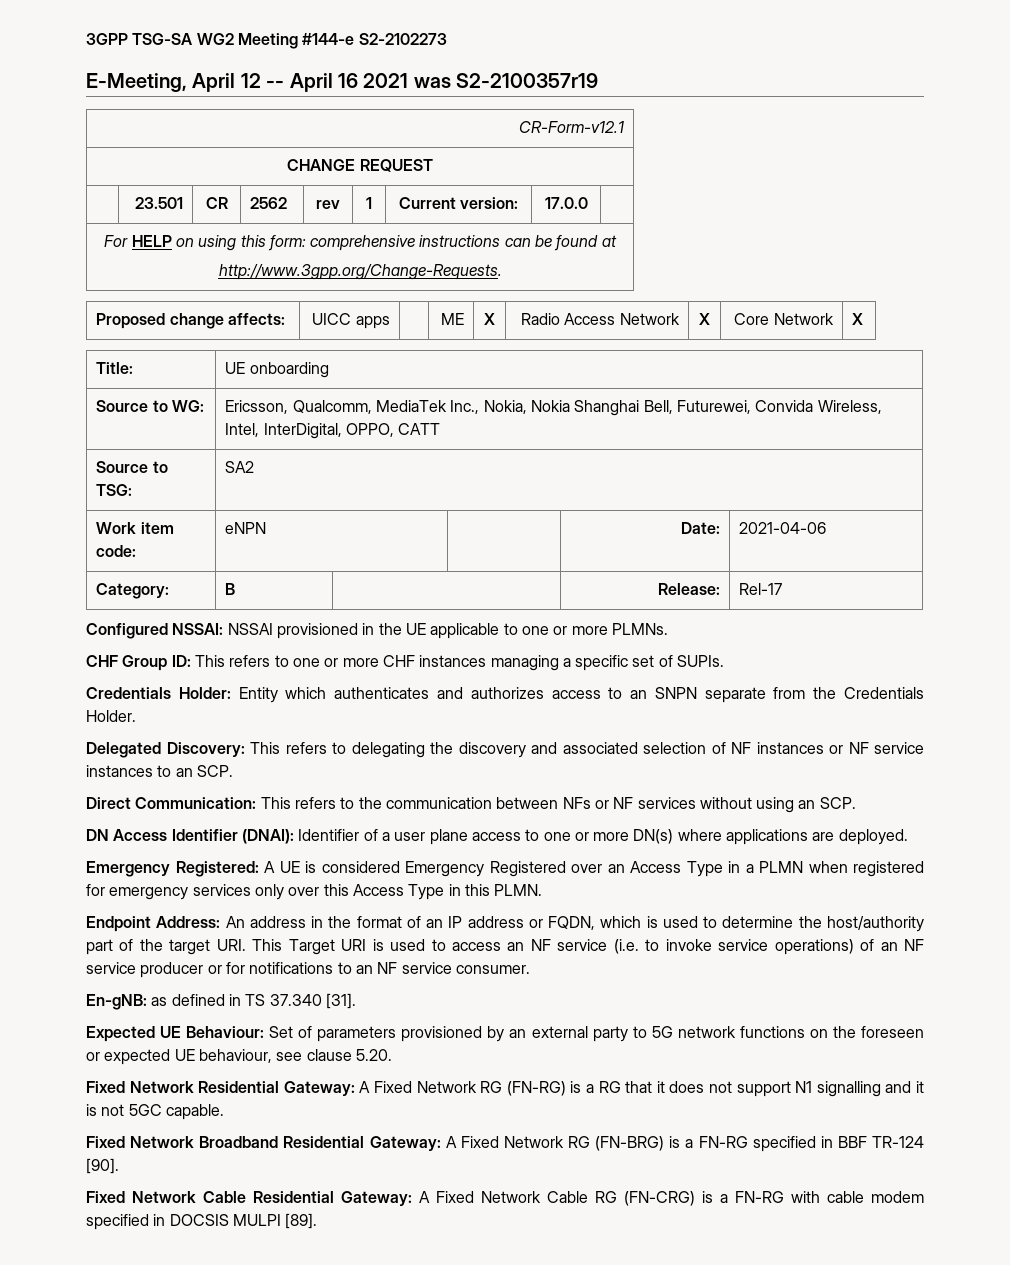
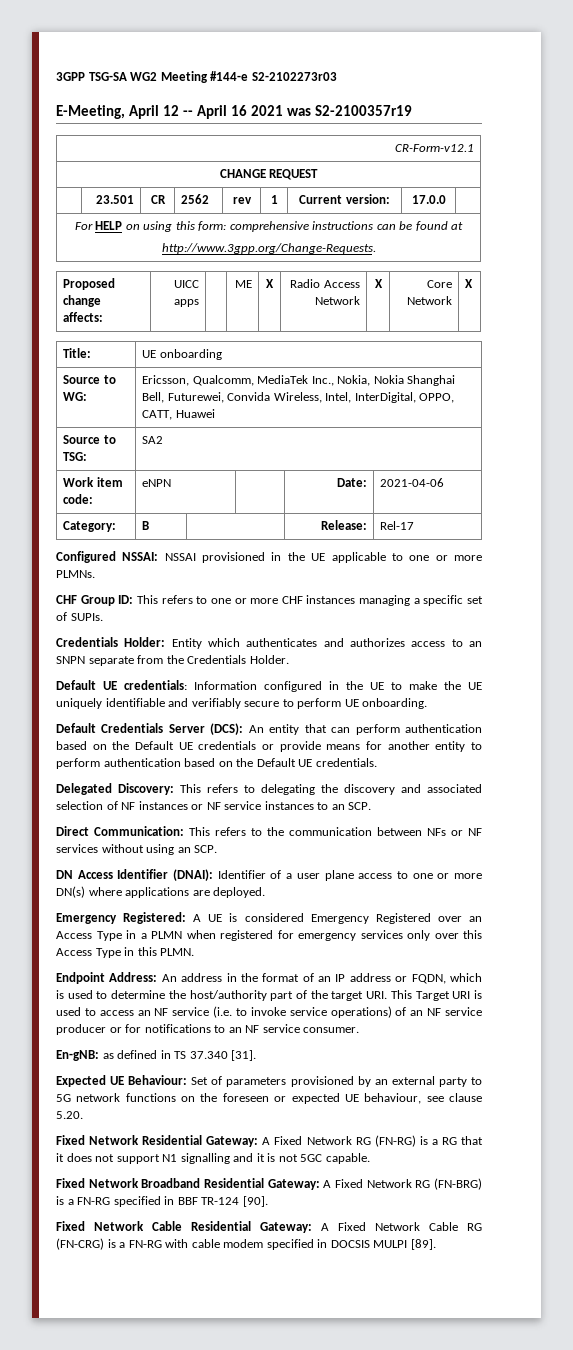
- 3GPP TSG-SA WG2 Meeting #144-e S2-2102273
+ 3GPP TSG-SA WG2 Meeting #144-e S2-2102273r03
- Source to WG: | Ericsson, Qualcomm, MediaTek Inc., Nokia, Nokia Shanghai Bell, Futurewei, Convida Wireless, Intel, InterDigital, OPPO, CATT
+ Source to WG: | Ericsson, Qualcomm, MediaTek Inc., Nokia, Nokia Shanghai Bell, Futurewei, Convida Wireless, Intel, InterDigital, OPPO, CATT, Huawei
+ Default UE credentials: Information configured in the UE to make the UE uniquely identifiable and verifiably secure to perform UE onboarding.
+ Default Credentials Server (DCS): An entity that can perform authentication based on the Default UE credentials or provide means for another entity to perform authentication based on the Default UE credentials.

